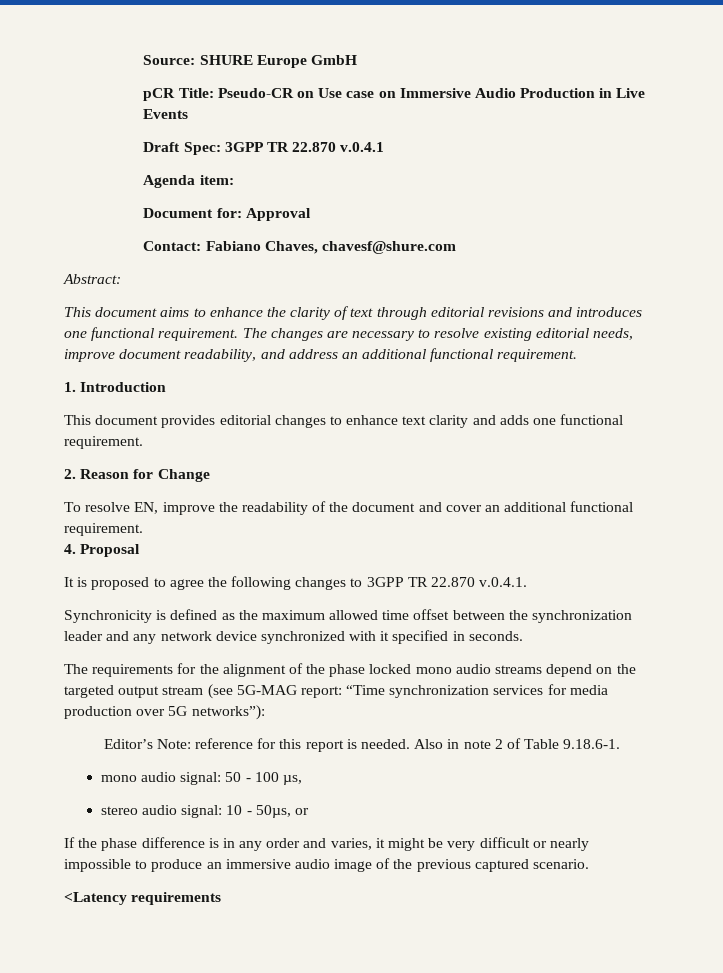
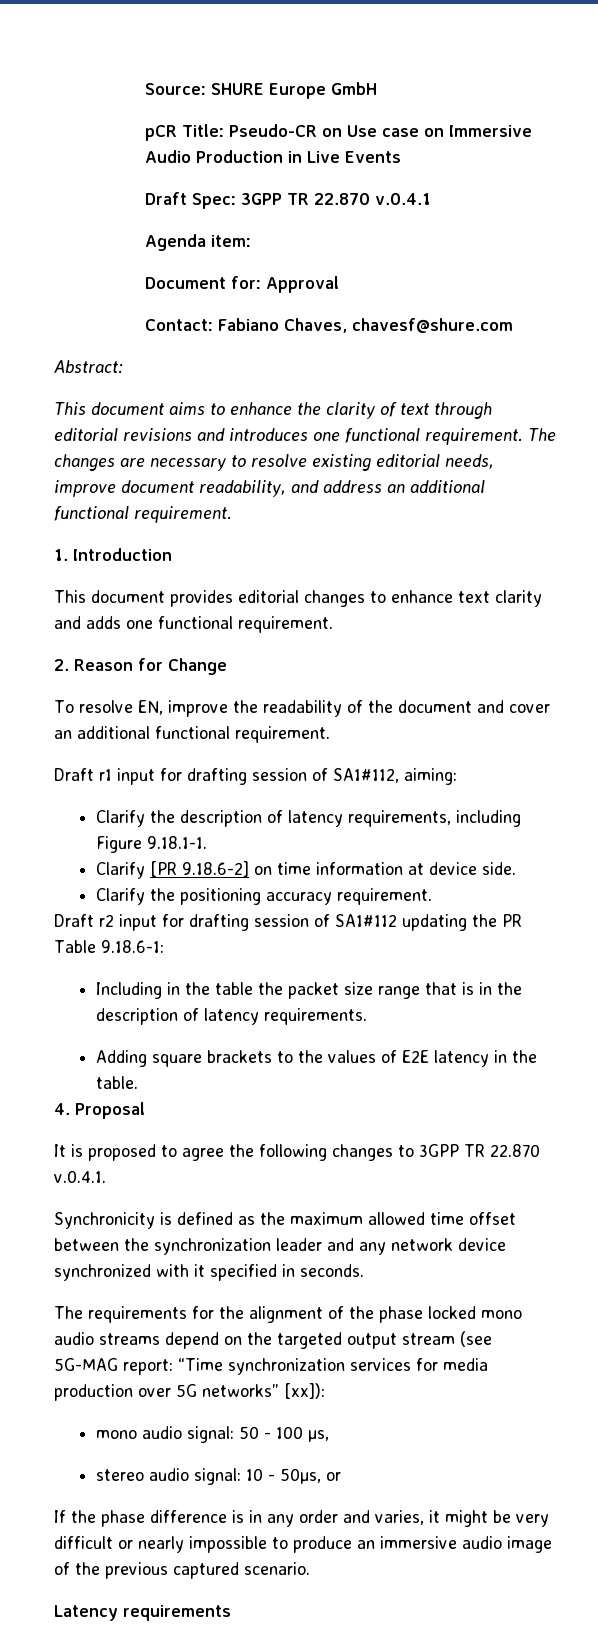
+ Draft r1 input for drafting session of SA1#112, aiming:
+ Clarify the description of latency requirements, including Figure 9.18.1-1.
+ Clarify [PR 9.18.6-2] on time information at device side.
+ Clarify the positioning accuracy requirement.
+ Draft r2 input for drafting session of SA1#112 updating the PR Table 9.18.6-1:
+ Including in the table the packet size range that is in the description of latency requirements.
+ Adding square brackets to the values of E2E latency in the table.
- The requirements for the alignment of the phase locked mono audio streams depend on the targeted output stream (see 5G-MAG report: “Time synchronization services for media production over 5G networks”):
- Editor’s Note: reference for this report is needed. Also in note 2 of Table 9.18.6-1.
+ The requirements for the alignment of the phase locked mono audio streams depend on the targeted output stream (see 5G-MAG report: “Time synchronization services for media production over 5G networks” [xx]):
- <Latency requirements
+ Latency requirements

